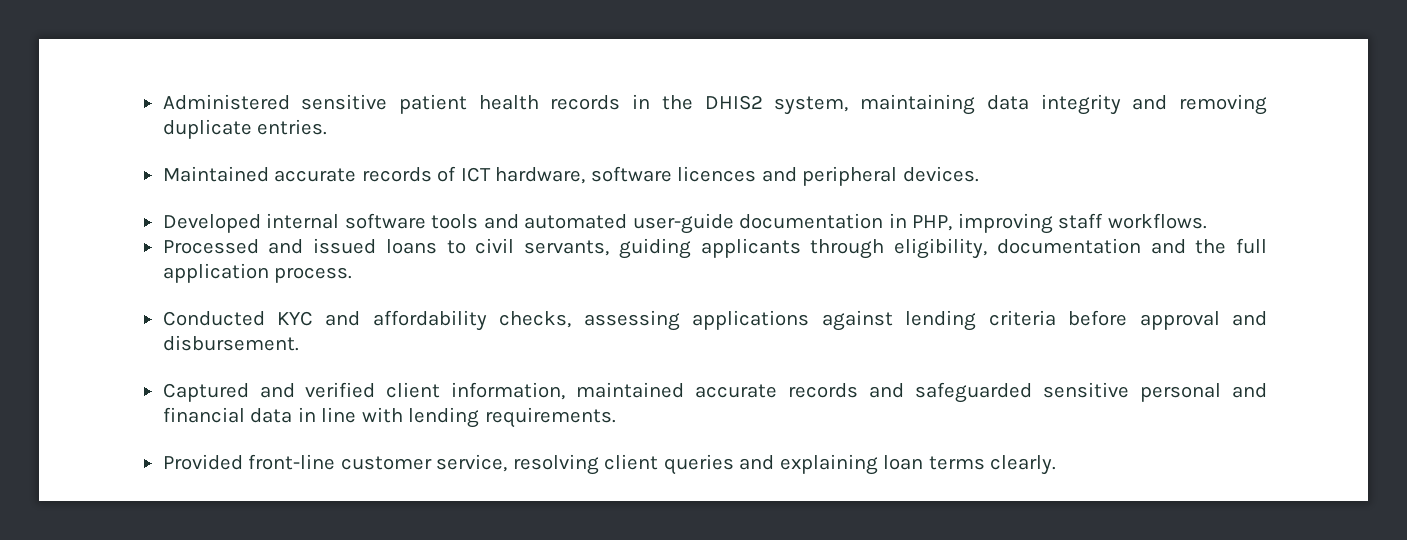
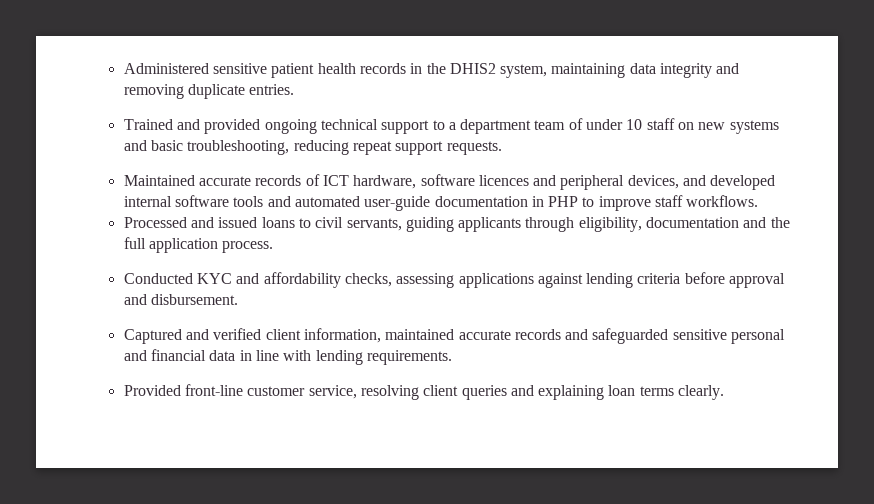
+ Trained and provided ongoing technical support to a department team of under 10 staff on new systems and basic troubleshooting, reducing repeat support requests.
- Maintained accurate records of ICT hardware, software licences and peripheral devices.
- Developed internal software tools and automated user-guide documentation in PHP, improving staff workflows.
+ Maintained accurate records of ICT hardware, software licences and peripheral devices, and developed internal software tools and automated user-guide documentation in PHP to improve staff workflows.

